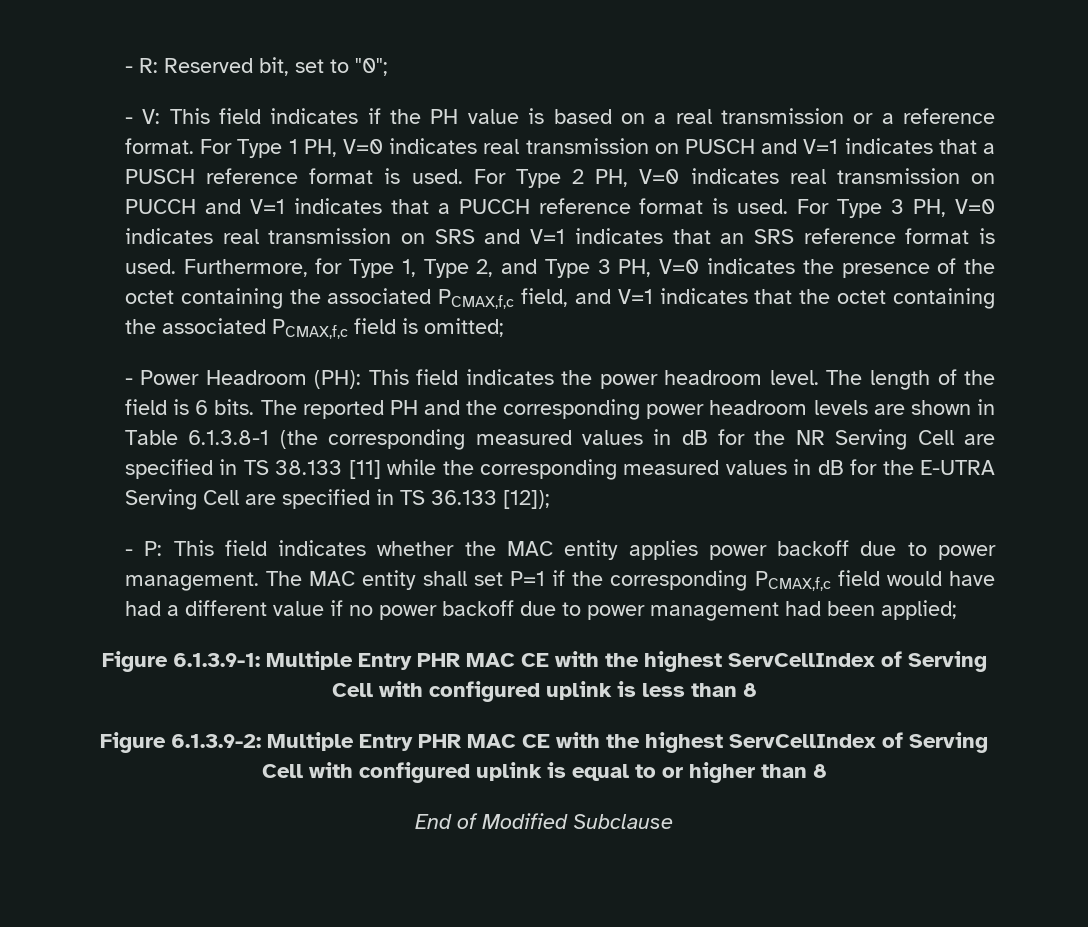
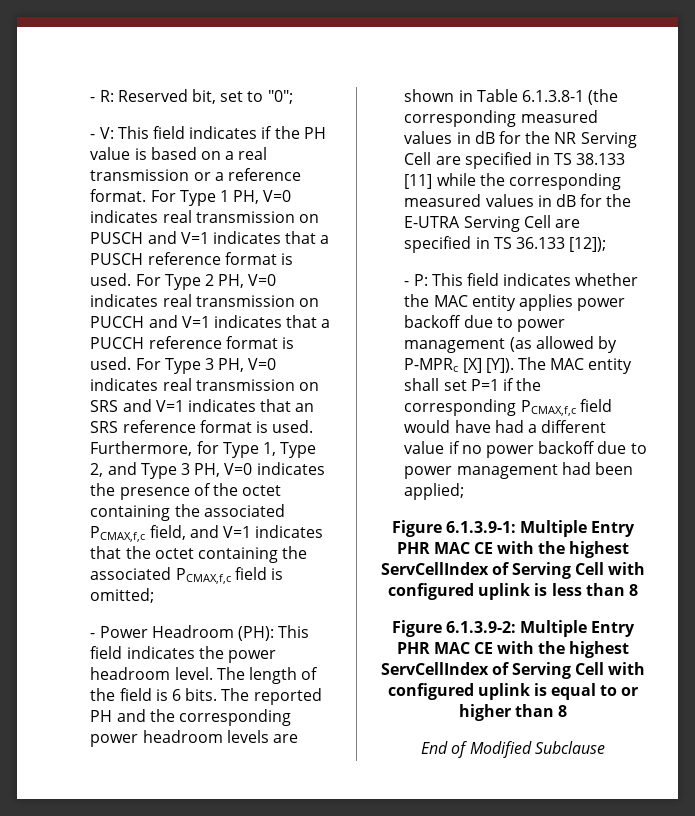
- - P: This field indicates whether the MAC entity applies power backoff due to power management. The MAC entity shall set P=1 if the corresponding PCMAX,f,c field would have had a different value if no power backoff due to power management had been applied;
+ - P: This field indicates whether the MAC entity applies power backoff due to power management (as allowed by P-MPRc [X] [Y]). The MAC entity shall set P=1 if the corresponding PCMAX,f,c field would have had a different value if no power backoff due to power management had been applied;

